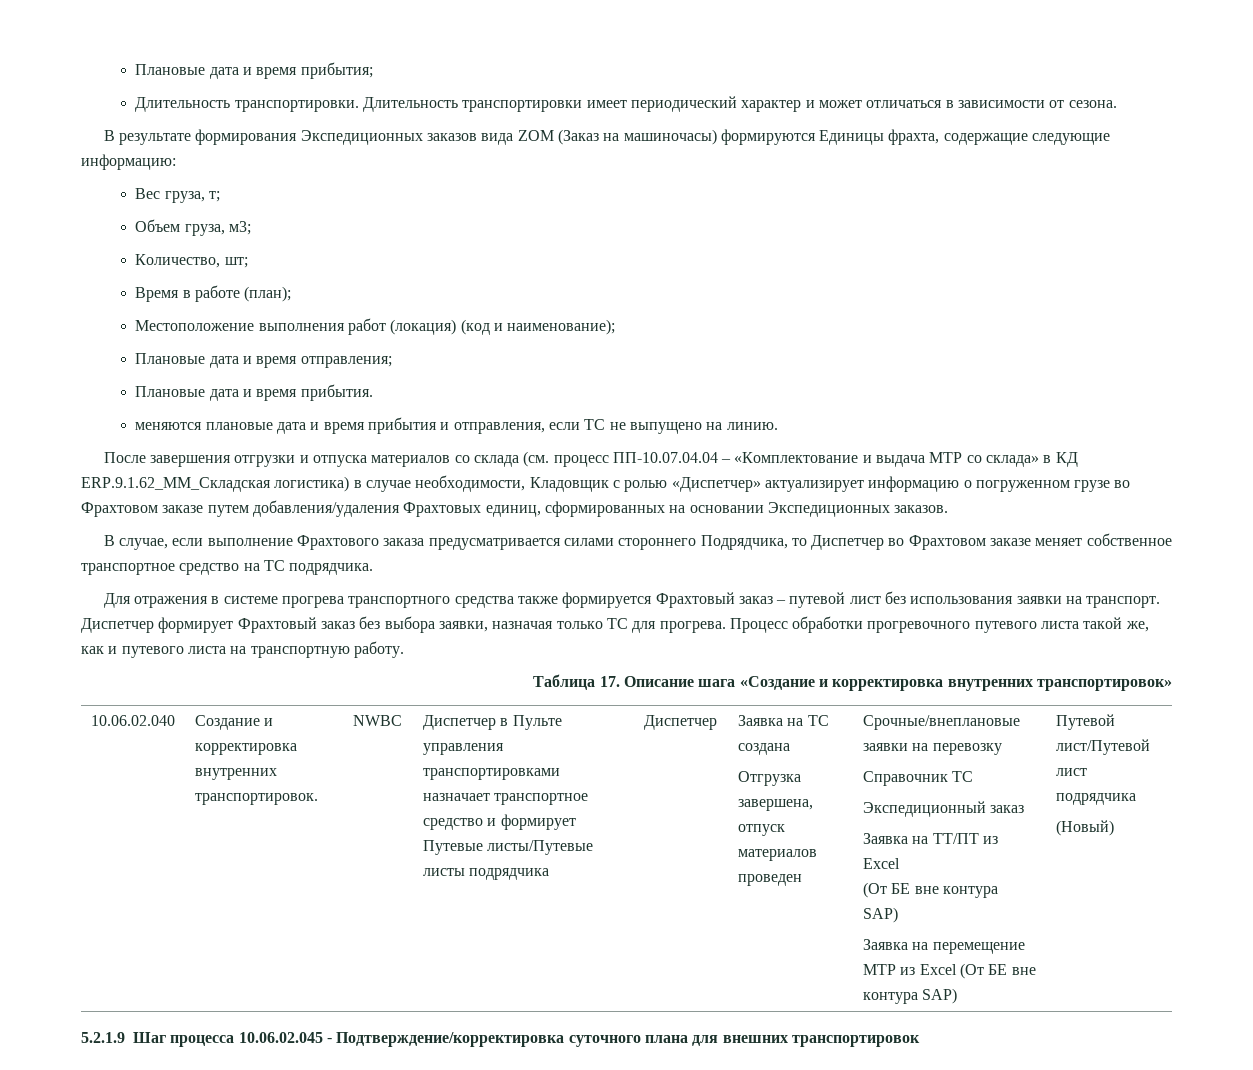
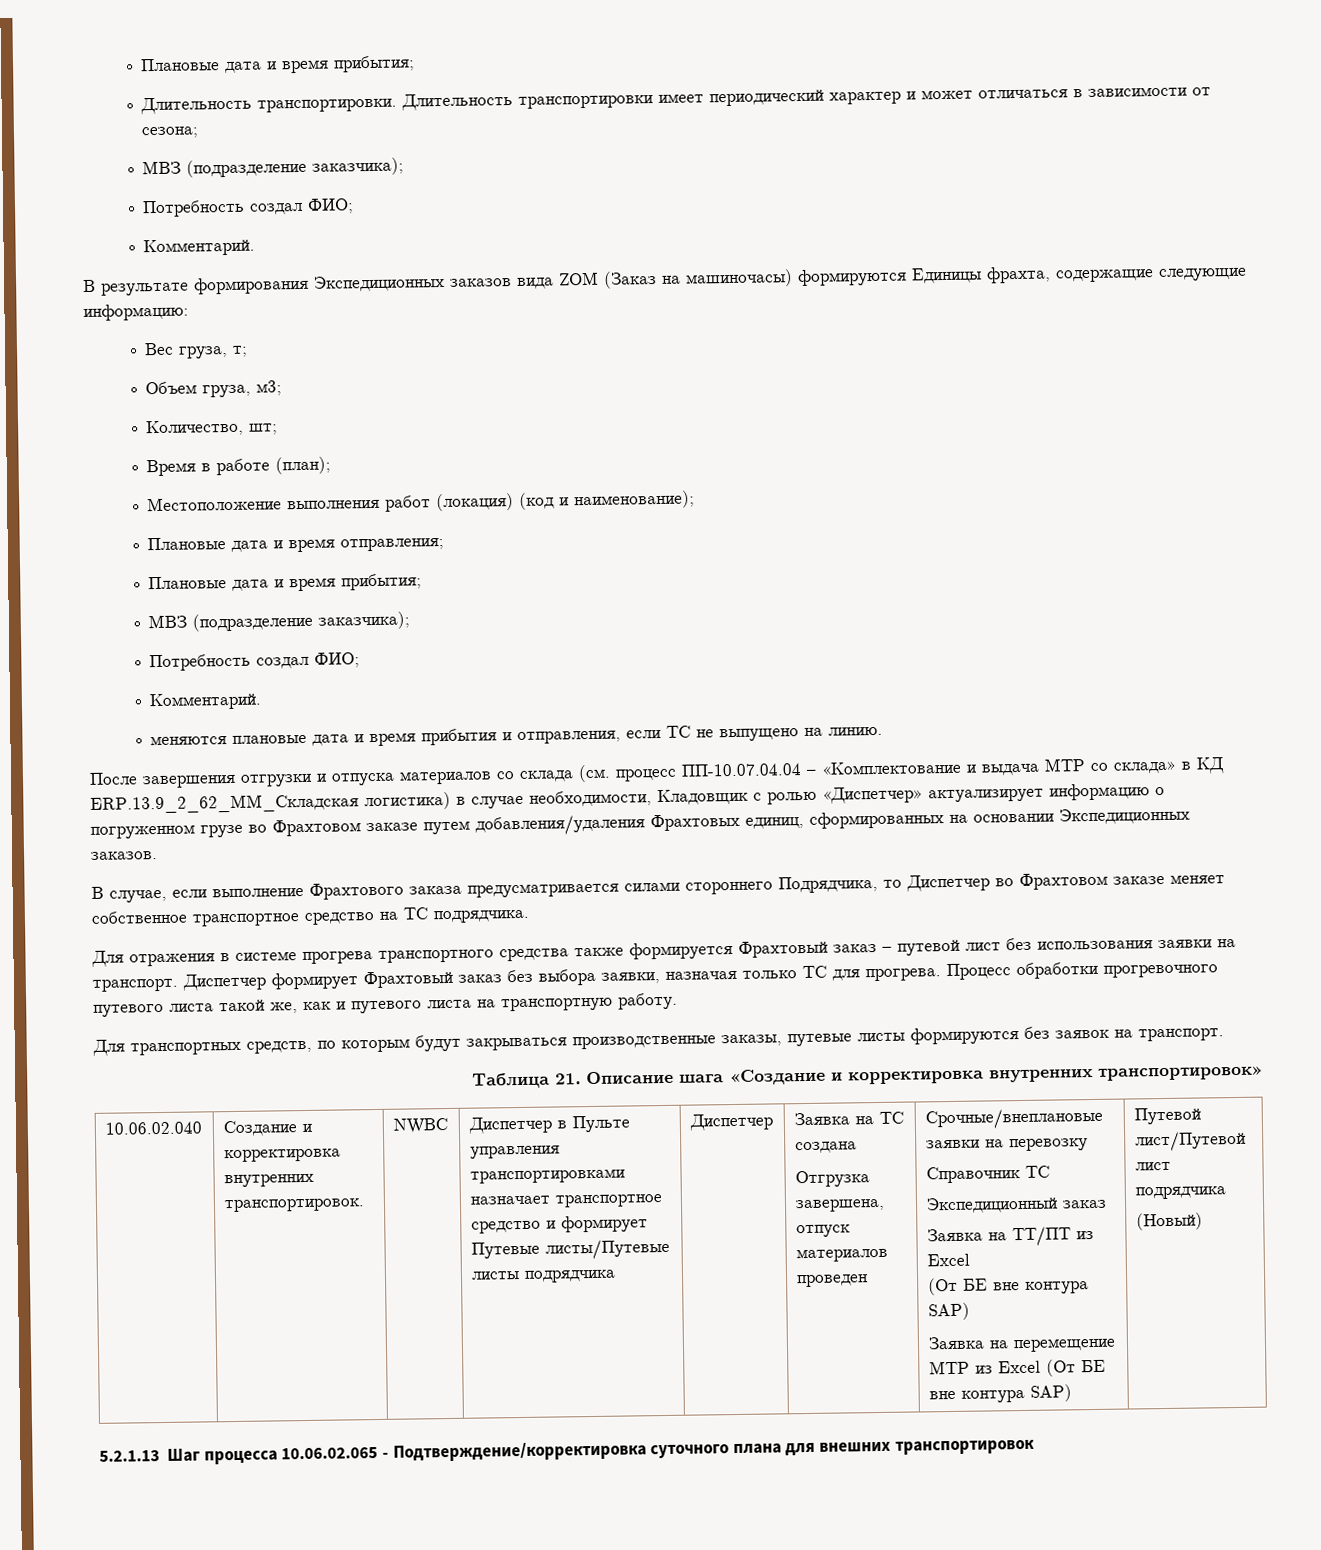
- Длительность транспортировки имеет периодический характер и может отличаться в зависимости от сезона.
+ Длительность транспортировки имеет периодический характер и может отличаться в зависимости от сезона;
+ МВЗ (подразделение заказчика);
+ Потребность создал ФИО;
+ Комментарий.
  Плановые дата и время отправления;
- Плановые дата и время прибытия.
+ Плановые дата и время прибытия;
+ МВЗ (подразделение заказчика);
+ Потребность создал ФИО;
+ Комментарий.
- После завершения отгрузки и отпуска материалов со склада (см. процесс ПП-10.07.04.04 – «Комплектование и выдача МТР со склада» в КД ERP.9.1.62_ММ_Складская логистика) в случае необходимости, Кладовщик с ролью «Диспетчер» актуализирует информацию о погруженном грузе во Фрахтовом заказе путем добавления/удаления Фрахтовых единиц, сформированных на основании Экспедиционных заказов.
+ После завершения отгрузки и отпуска материалов со склада (см. процесс ПП-10.07.04.04 – «Комплектование и выдача МТР со склада» в КД ERP.13.9_2_62_ММ_Складская логистика) в случае необходимости, Кладовщик с ролью «Диспетчер» актуализирует информацию о погруженном грузе во Фрахтовом заказе путем добавления/удаления Фрахтовых единиц, сформированных на основании Экспедиционных заказов.
+ Для транспортных средств, по которым будут закрываться производственные заказы, путевые листы формируются без заявок на транспорт.
- Таблица 17. Описание шага «Создание и корректировка внутренних транспортировок»
+ Таблица 21. Описание шага «Создание и корректировка внутренних транспортировок»
- 5.2.1.9 Шаг процесса 10.06.02.045 - Подтверждение/корректировка суточного плана для внешних транспортировок
+ 5.2.1.13 Шаг процесса 10.06.02.065 - Подтверждение/корректировка суточного плана для внешних транспортировок

